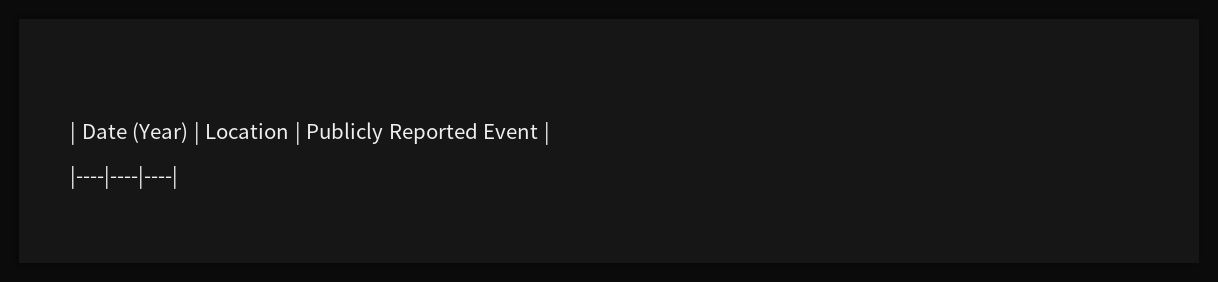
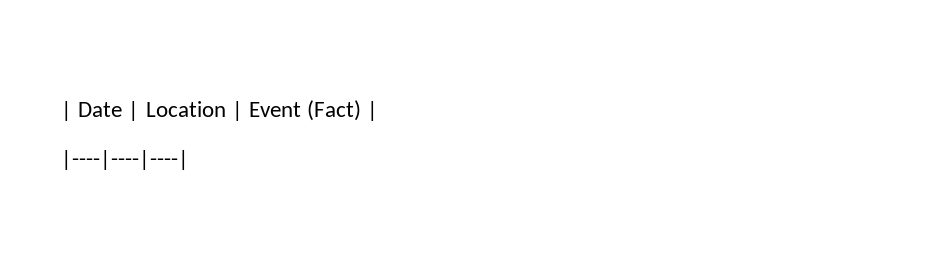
- | Date (Year) | Location | Publicly Reported Event |
+ | Date | Location | Event (Fact) |

